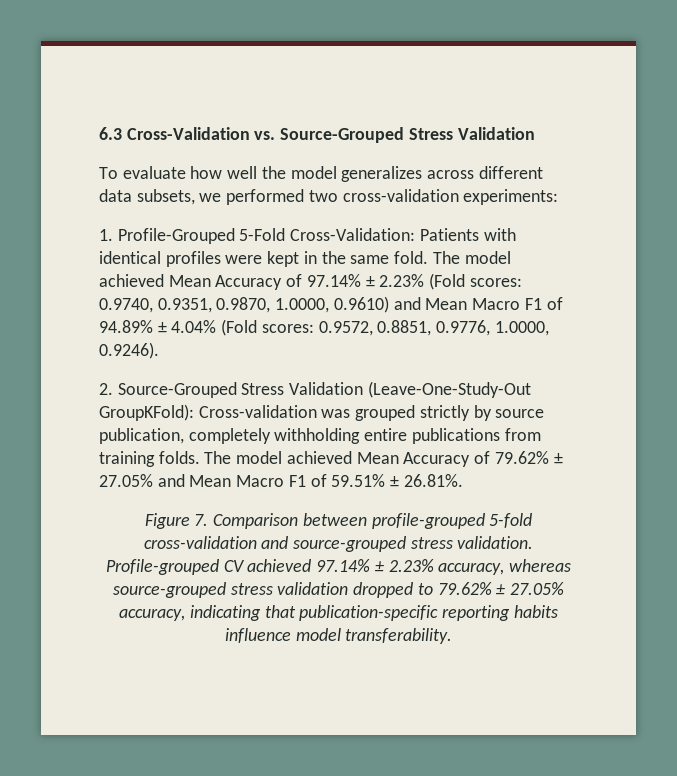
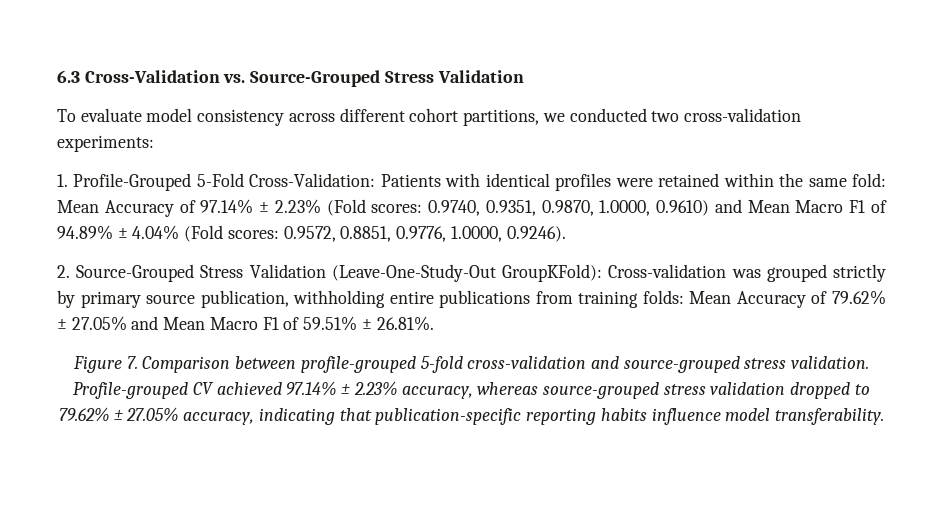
- To evaluate how well the model generalizes across different data subsets, we performed two cross-validation experiments:
+ To evaluate model consistency across different cohort partitions, we conducted two cross-validation experiments:
- 1. Profile-Grouped 5-Fold Cross-Validation: Patients with identical profiles were kept in the same fold. The model achieved Mean Accuracy of 97.14% ± 2.23% (Fold scores: 0.9740, 0.9351, 0.9870, 1.0000, 0.9610) and Mean Macro F1 of 94.89% ± 4.04% (Fold scores: 0.9572, 0.8851, 0.9776, 1.0000, 0.9246).
+ 1. Profile-Grouped 5-Fold Cross-Validation: Patients with identical profiles were retained within the same fold: Mean Accuracy of 97.14% ± 2.23% (Fold scores: 0.9740, 0.9351, 0.9870, 1.0000, 0.9610) and Mean Macro F1 of 94.89% ± 4.04% (Fold scores: 0.9572, 0.8851, 0.9776, 1.0000, 0.9246).
- 2. Source-Grouped Stress Validation (Leave-One-Study-Out GroupKFold): Cross-validation was grouped strictly by source publication, completely withholding entire publications from training folds. The model achieved Mean Accuracy of 79.62% ± 27.05% and Mean Macro F1 of 59.51% ± 26.81%.
+ 2. Source-Grouped Stress Validation (Leave-One-Study-Out GroupKFold): Cross-validation was grouped strictly by primary source publication, withholding entire publications from training folds: Mean Accuracy of 79.62% ± 27.05% and Mean Macro F1 of 59.51% ± 26.81%.

